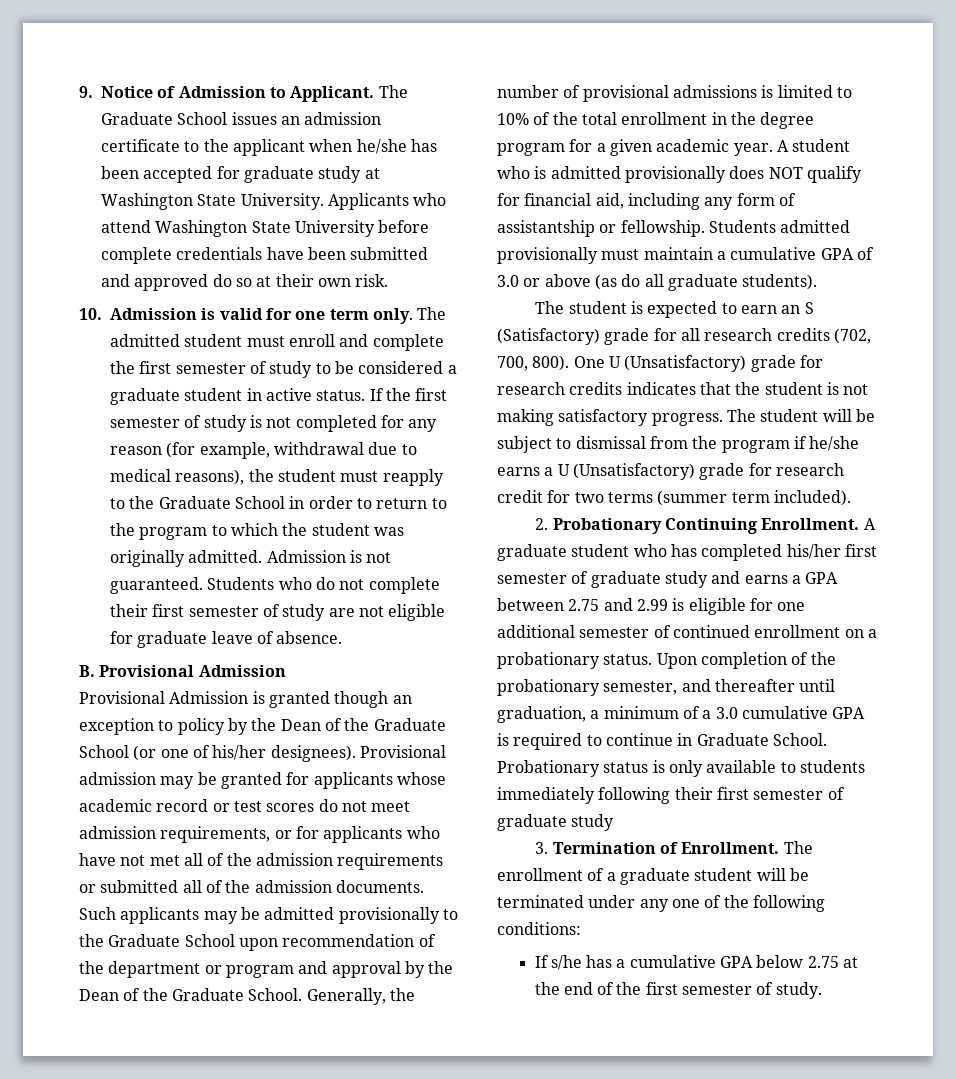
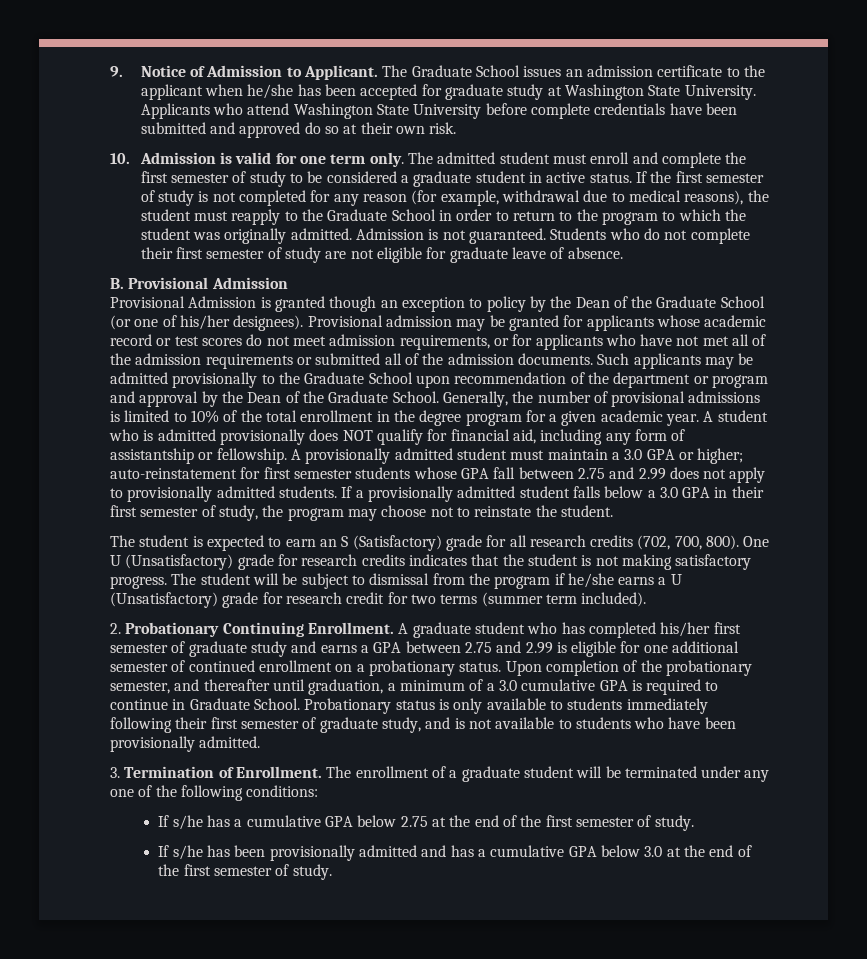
- Students admitted provisionally must maintain a cumulative GPA of 3.0 or above (as do all graduate students).
+ A provisionally admitted student must maintain a 3.0 GPA or higher; auto-reinstatement for first semester students whose GPA fall between 2.75 and 2.99 does not apply to provisionally admitted students. If a provisionally admitted student falls below a 3.0 GPA in their first semester of study, the program may choose not to reinstate the student.
- Probationary status is only available to students immediately following their first semester of graduate study
+ Probationary status is only available to students immediately following their first semester of graduate study, and is not available to students who have been provisionally admitted.
+ If s/he has been provisionally admitted and has a cumulative GPA below 3.0 at the end of the first semester of study.

